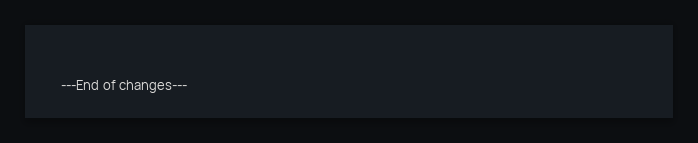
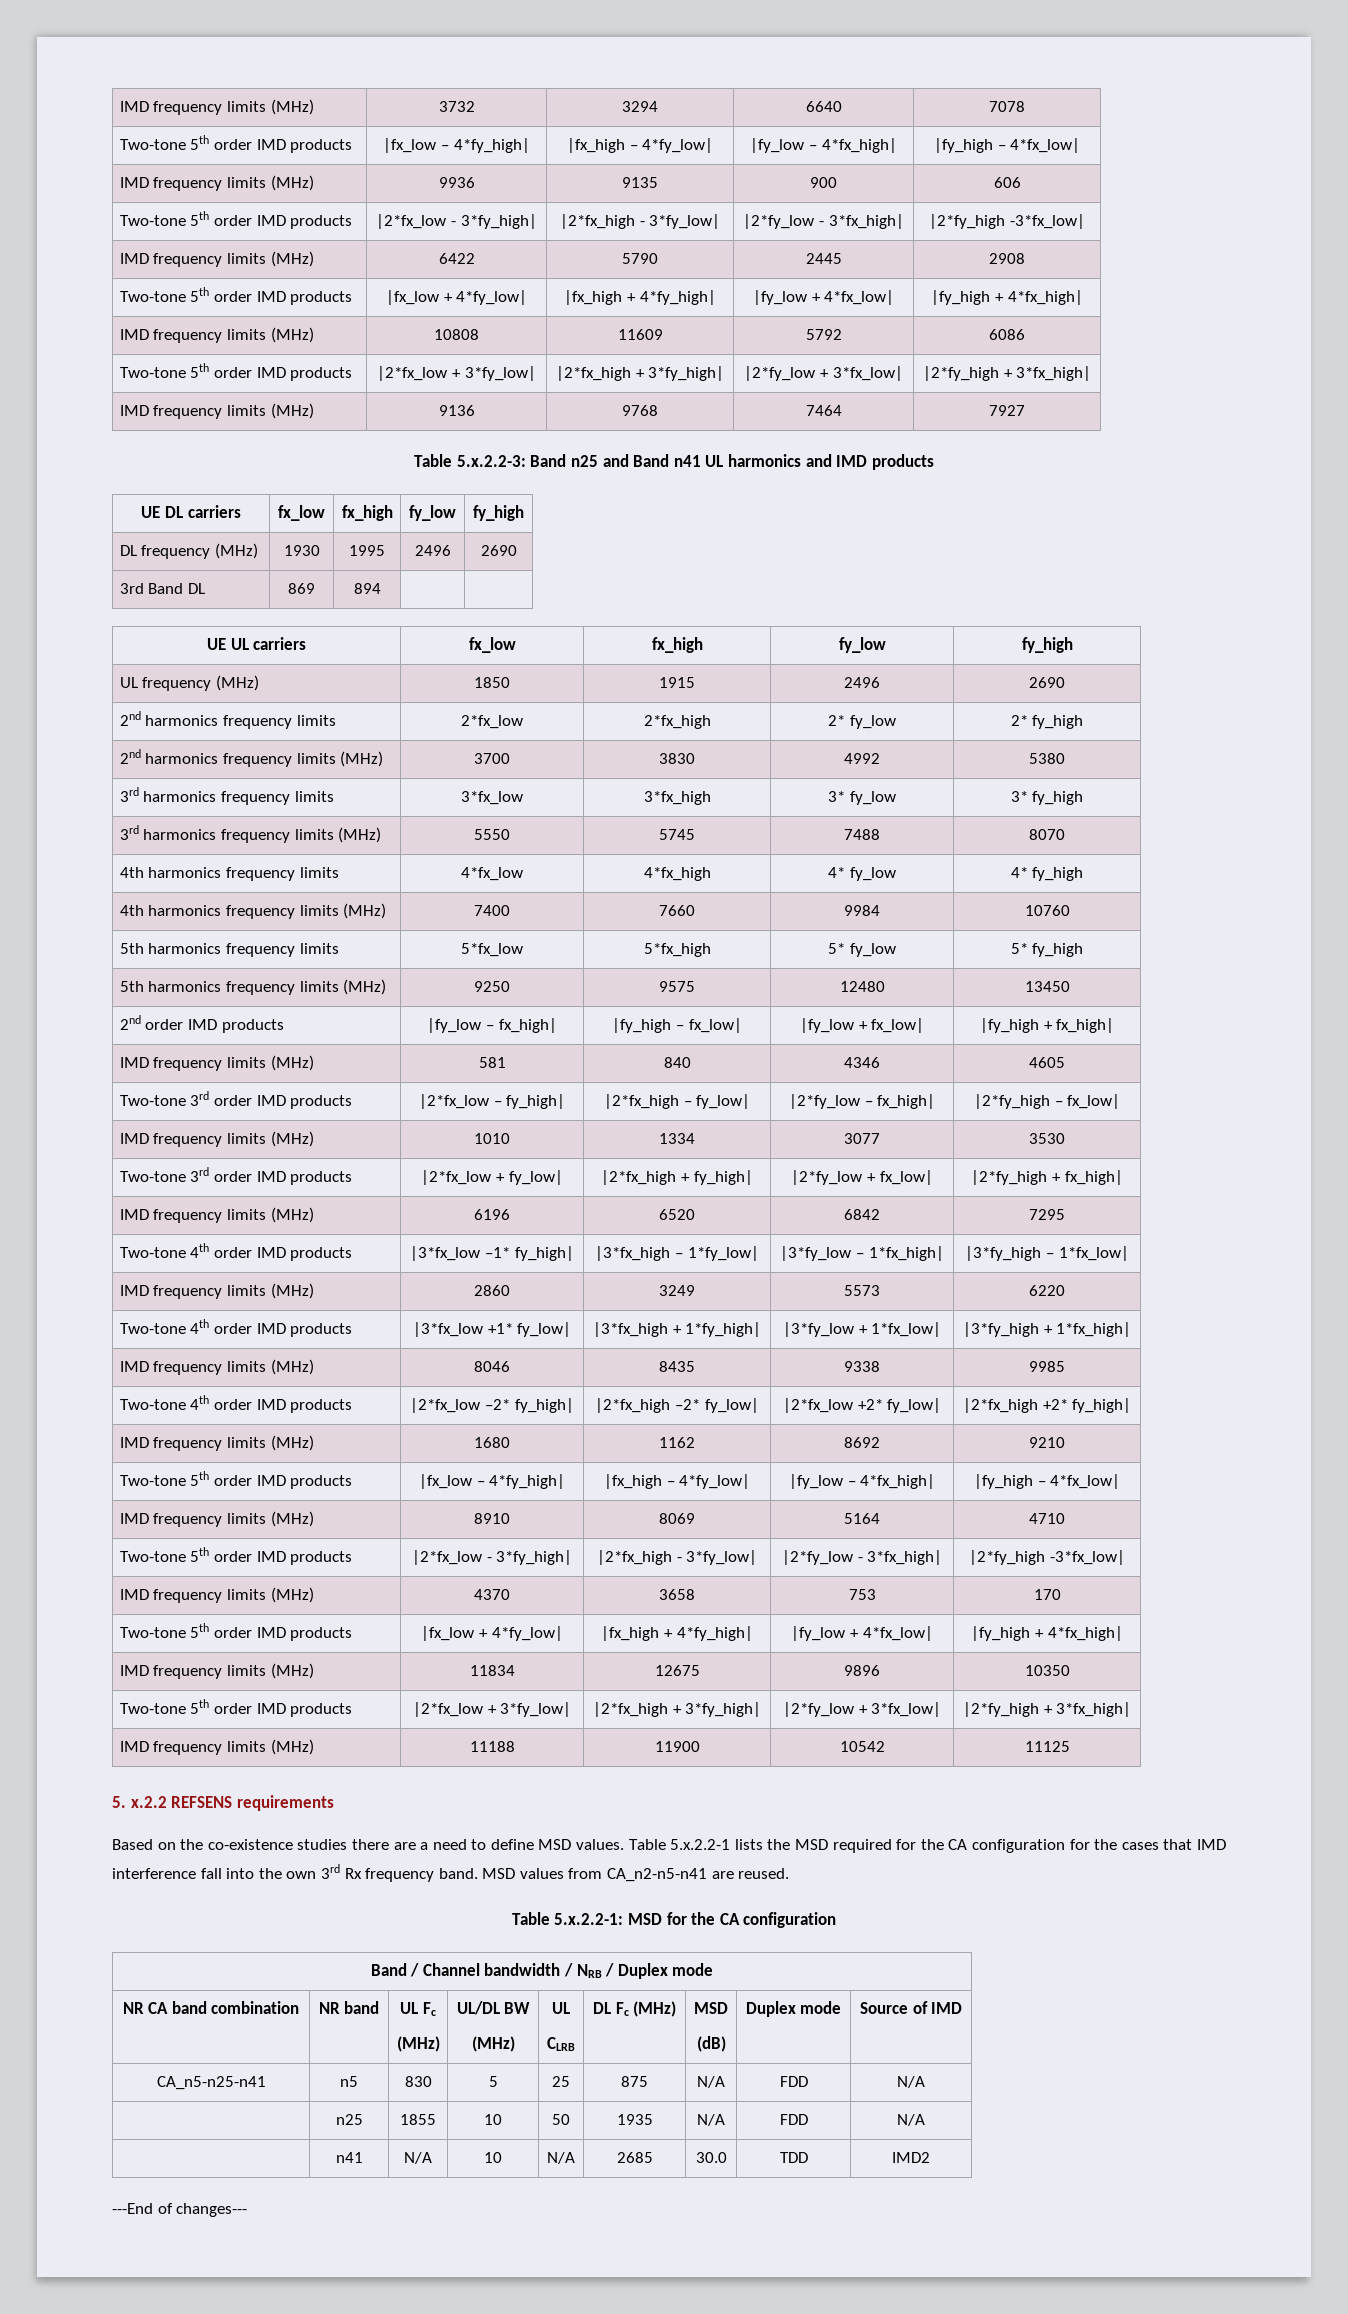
+ IMD frequency limits (MHz) | 3732 | 3294 | 6640 | 7078
+ Two-tone 5th order IMD products | |fx_low – 4*fy_high| | |fx_high – 4*fy_low| | |fy_low – 4*fx_high| | |fy_high – 4*fx_low|
+ IMD frequency limits (MHz) | 9936 | 9135 | 900 | 606
+ Two-tone 5th order IMD products | |2*fx_low - 3*fy_high| | |2*fx_high - 3*fy_low| | |2*fy_low - 3*fx_high| | |2*fy_high -3*fx_low|
+ IMD frequency limits (MHz) | 6422 | 5790 | 2445 | 2908
+ Two-tone 5th order IMD products | |fx_low + 4*fy_low| | |fx_high + 4*fy_high| | |fy_low + 4*fx_low| | |fy_high + 4*fx_high|
+ IMD frequency limits (MHz) | 10808 | 11609 | 5792 | 6086
+ Two-tone 5th order IMD products | |2*fx_low + 3*fy_low| | |2*fx_high + 3*fy_high| | |2*fy_low + 3*fx_low| | |2*fy_high + 3*fx_high|
+ IMD frequency limits (MHz) | 9136 | 9768 | 7464 | 7927
+ Table 5.x.2.2-3: Band n25 and Band n41 UL harmonics and IMD products
+ UE DL carriers | fx_low | fx_high | fy_low | fy_high
+ DL frequency (MHz) | 1930 | 1995 | 2496 | 2690
+ 3rd Band DL | 869 | 894 | |
+ UE UL carriers | fx_low | fx_high | fy_low | fy_high
+ UL frequency (MHz) | 1850 | 1915 | 2496 | 2690
+ 2nd harmonics frequency limits | 2*fx_low | 2*fx_high | 2* fy_low | 2* fy_high
+ 2nd harmonics frequency limits (MHz) | 3700 | 3830 | 4992 | 5380
+ 3rd harmonics frequency limits | 3*fx_low | 3*fx_high | 3* fy_low | 3* fy_high
+ 3rd harmonics frequency limits (MHz) | 5550 | 5745 | 7488 | 8070
+ 4th harmonics frequency limits | 4*fx_low | 4*fx_high | 4* fy_low | 4* fy_high
+ 4th harmonics frequency limits (MHz) | 7400 | 7660 | 9984 | 10760
+ 5th harmonics frequency limits | 5*fx_low | 5*fx_high | 5* fy_low | 5* fy_high
+ 5th harmonics frequency limits (MHz) | 9250 | 9575 | 12480 | 13450
+ 2nd order IMD products | |fy_low – fx_high| | |fy_high – fx_low| | |fy_low + fx_low| | |fy_high + fx_high|
+ IMD frequency limits (MHz) | 581 | 840 | 4346 | 4605
+ Two-tone 3rd order IMD products | |2*fx_low – fy_high| | |2*fx_high – fy_low| | |2*fy_low – fx_high| | |2*fy_high – fx_low|
+ IMD frequency limits (MHz) | 1010 | 1334 | 3077 | 3530
+ Two-tone 3rd order IMD products | |2*fx_low + fy_low| | |2*fx_high + fy_high| | |2*fy_low + fx_low| | |2*fy_high + fx_high|
+ IMD frequency limits (MHz) | 6196 | 6520 | 6842 | 7295
+ Two-tone 4th order IMD products | |3*fx_low –1* fy_high| | |3*fx_high – 1*fy_low| | |3*fy_low – 1*fx_high| | |3*fy_high – 1*fx_low|
+ IMD frequency limits (MHz) | 2860 | 3249 | 5573 | 6220
+ Two-tone 4th order IMD products | |3*fx_low +1* fy_low| | |3*fx_high + 1*fy_high| | |3*fy_low + 1*fx_low| | |3*fy_high + 1*fx_high|
+ IMD frequency limits (MHz) | 8046 | 8435 | 9338 | 9985
+ Two-tone 4th order IMD products | |2*fx_low –2* fy_high| | |2*fx_high –2* fy_low| | |2*fx_low +2* fy_low| | |2*fx_high +2* fy_high|
+ IMD frequency limits (MHz) | 1680 | 1162 | 8692 | 9210
+ Two-tone 5th order IMD products | |fx_low – 4*fy_high| | |fx_high – 4*fy_low| | |fy_low – 4*fx_high| | |fy_high – 4*fx_low|
+ IMD frequency limits (MHz) | 8910 | 8069 | 5164 | 4710
+ Two-tone 5th order IMD products | |2*fx_low - 3*fy_high| | |2*fx_high - 3*fy_low| | |2*fy_low - 3*fx_high| | |2*fy_high -3*fx_low|
+ IMD frequency limits (MHz) | 4370 | 3658 | 753 | 170
+ Two-tone 5th order IMD products | |fx_low + 4*fy_low| | |fx_high + 4*fy_high| | |fy_low + 4*fx_low| | |fy_high + 4*fx_high|
+ IMD frequency limits (MHz) | 11834 | 12675 | 9896 | 10350
+ Two-tone 5th order IMD products | |2*fx_low + 3*fy_low| | |2*fx_high + 3*fy_high| | |2*fy_low + 3*fx_low| | |2*fy_high + 3*fx_high|
+ IMD frequency limits (MHz) | 11188 | 11900 | 10542 | 11125
+ 5. x.2.2 REFSENS requirements
+ Based on the co-existence studies there are a need to define MSD values. Table 5.x.2.2-1 lists the MSD required for the CA configuration for the cases that IMD interference fall into the own 3rd Rx frequency band. MSD values from CA_n2-n5-n41 are reused.
+ Table 5.x.2.2-1: MSD for the CA configuration
+ Band / Channel bandwidth / NRB / Duplex mode
+ NR CA band combination | NR band | UL Fc
+ (MHz) | UL/DL BW
+ (MHz) | UL
+ CLRB | DL Fc (MHz) | MSD
+ (dB) | Duplex mode | Source of IMD
+ CA_n5-n25-n41 | n5 | 830 | 5 | 25 | 875 | N/A | FDD | N/A
+ | n25 | 1855 | 10 | 50 | 1935 | N/A | FDD | N/A
+ | n41 | N/A | 10 | N/A | 2685 | 30.0 | TDD | IMD2

